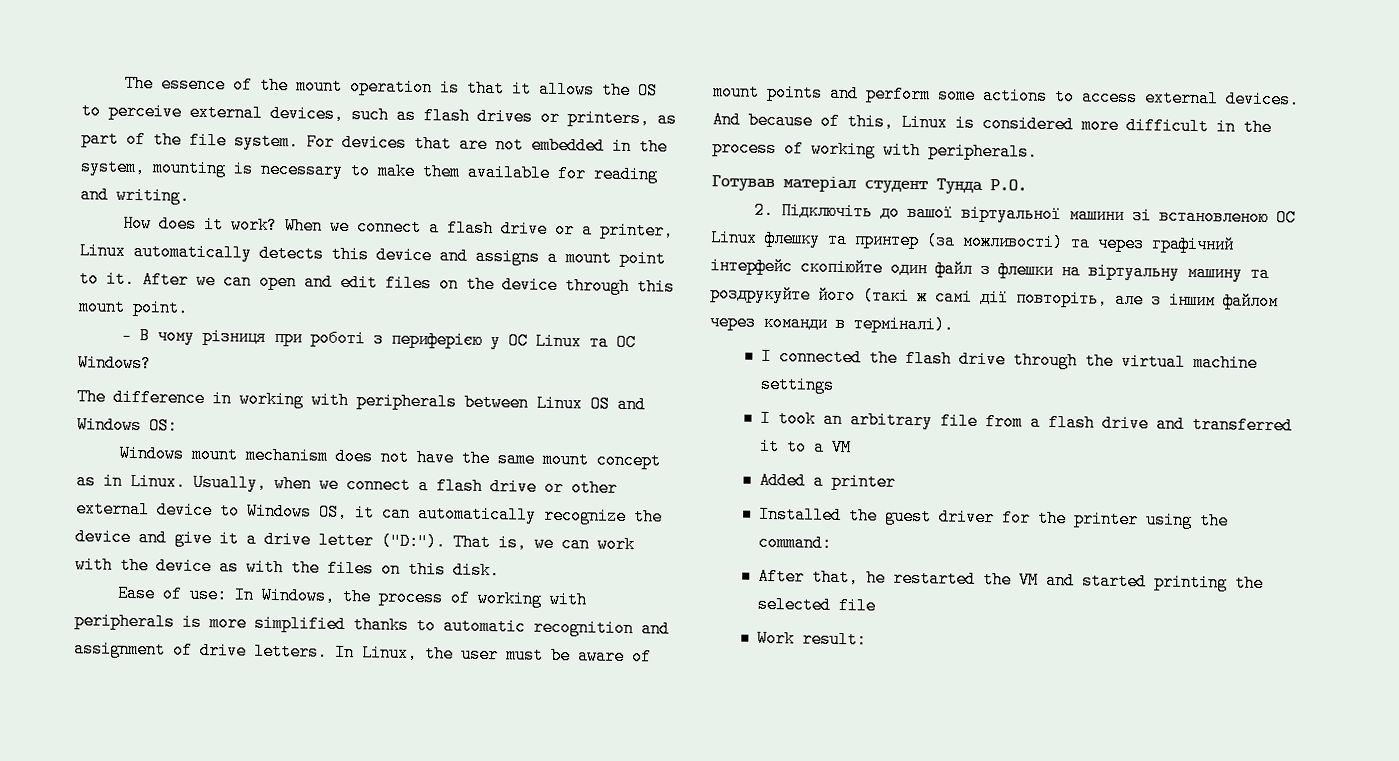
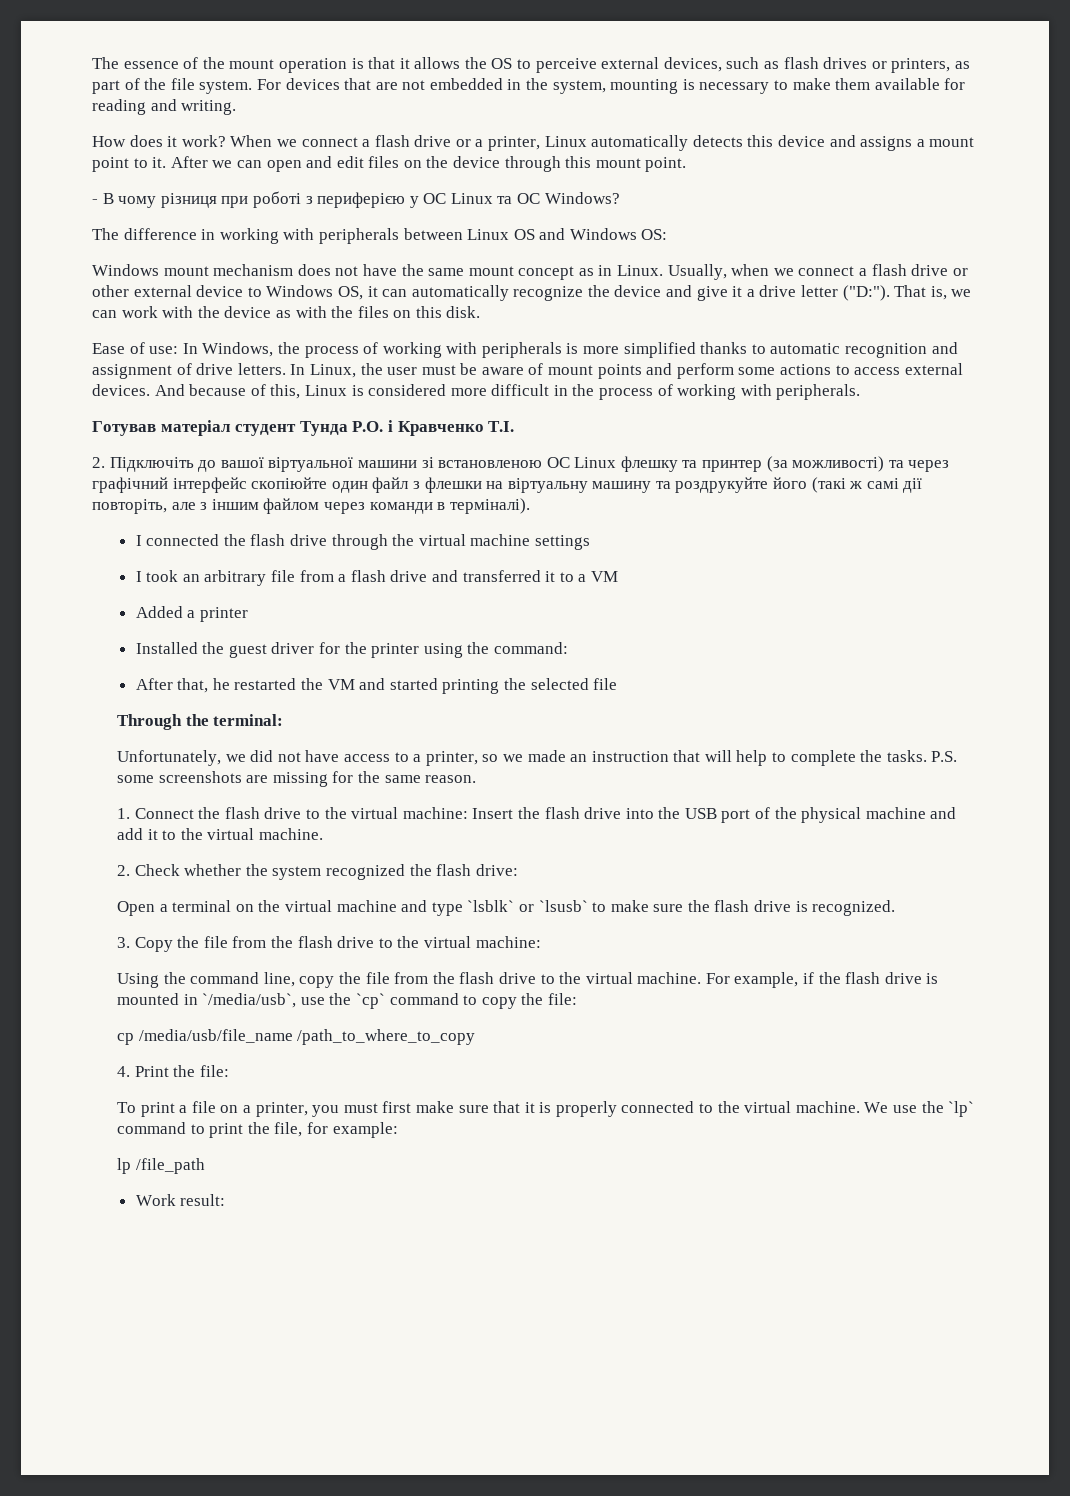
- Готував матеріал студент Тунда Р.О.
+ Готував матеріал студент Тунда Р.О. і Кравченко Т.І.
+ Through the terminal:
+ Unfortunately, we did not have access to a printer, so we made an instruction that will help to complete the tasks. P.S. some screenshots are missing for the same reason.
+ 1. Connect the flash drive to the virtual machine: Insert the flash drive into the USB port of the physical machine and add it to the virtual machine.
+ 2. Check whether the system recognized the flash drive:
+ Open a terminal on the virtual machine and type `lsblk` or `lsusb` to make sure the flash drive is recognized.
+ 3. Copy the file from the flash drive to the virtual machine:
+ Using the command line, copy the file from the flash drive to the virtual machine. For example, if the flash drive is mounted in `/media/usb`, use the `cp` command to copy the file:
+ cp /media/usb/file_name /path_to_where_to_copy
+ 4. Print the file:
+ To print a file on a printer, you must first make sure that it is properly connected to the virtual machine. We use the `lp` command to print the file, for example:
+ lp /file_path

